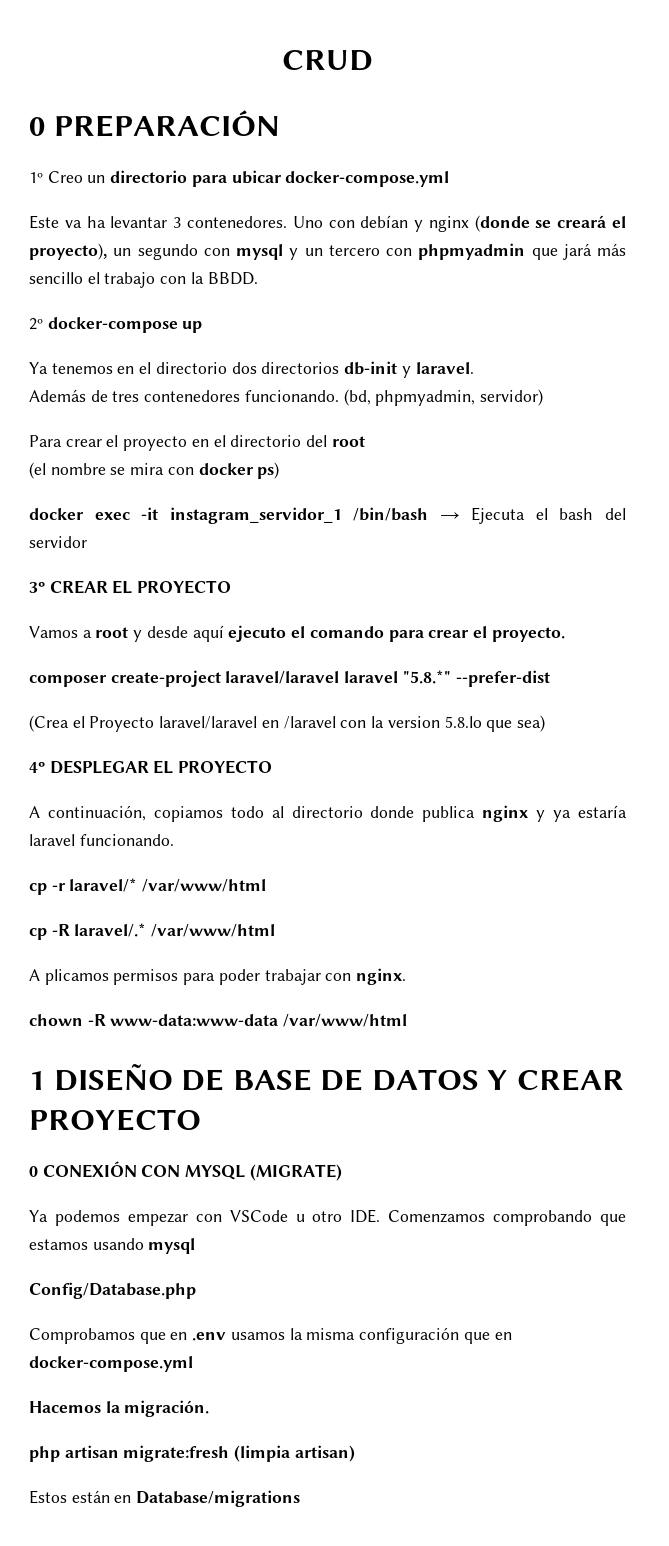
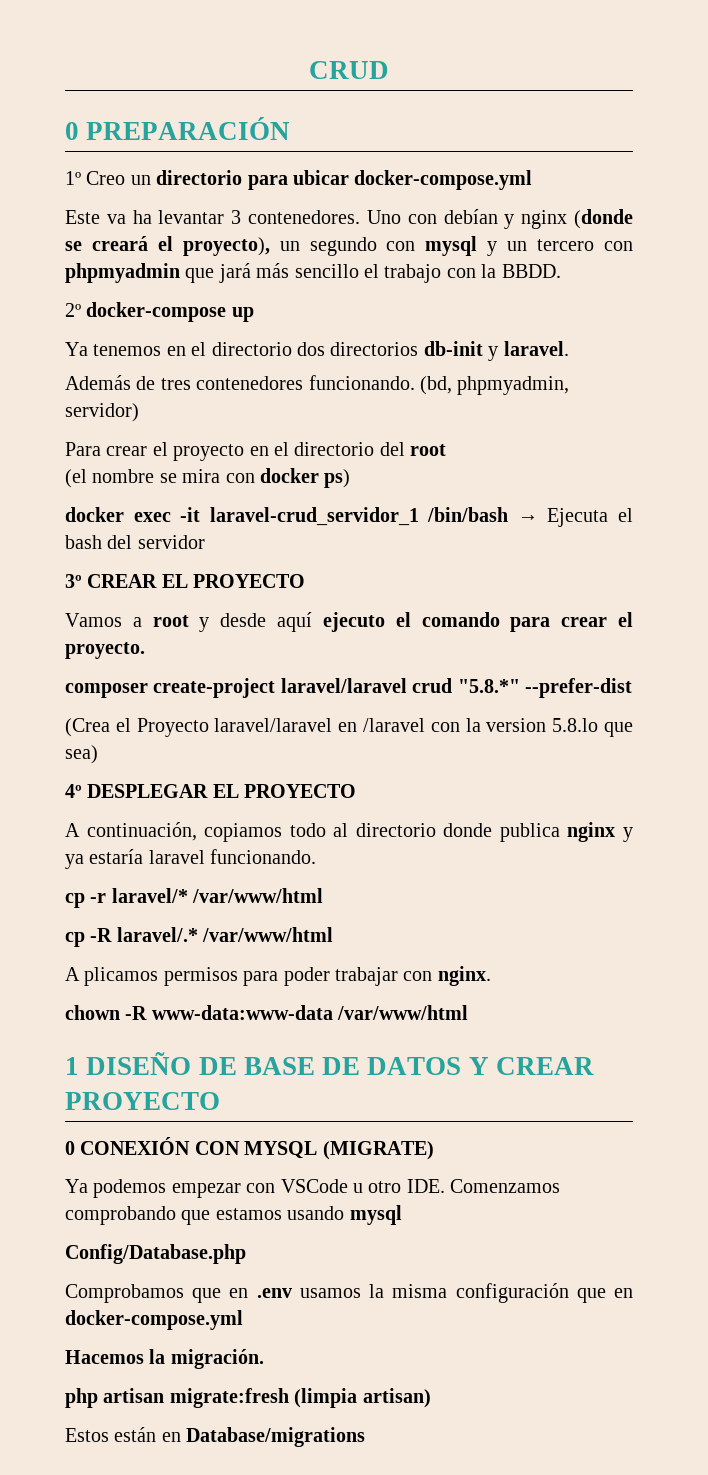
- docker exec -it instagram_servidor_1 /bin/bash → Ejecuta el bash del servidor
+ docker exec -it laravel-crud_servidor_1 /bin/bash → Ejecuta el bash del servidor
- composer create-project laravel/laravel laravel "5.8.*" --prefer-dist
+ composer create-project laravel/laravel crud "5.8.*" --prefer-dist

